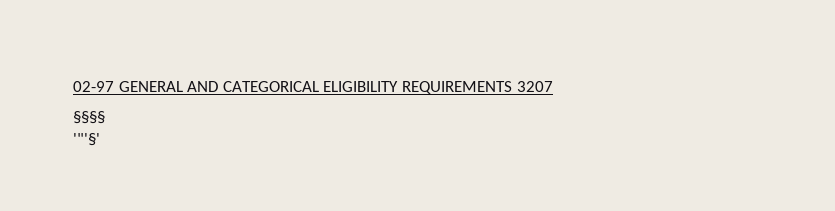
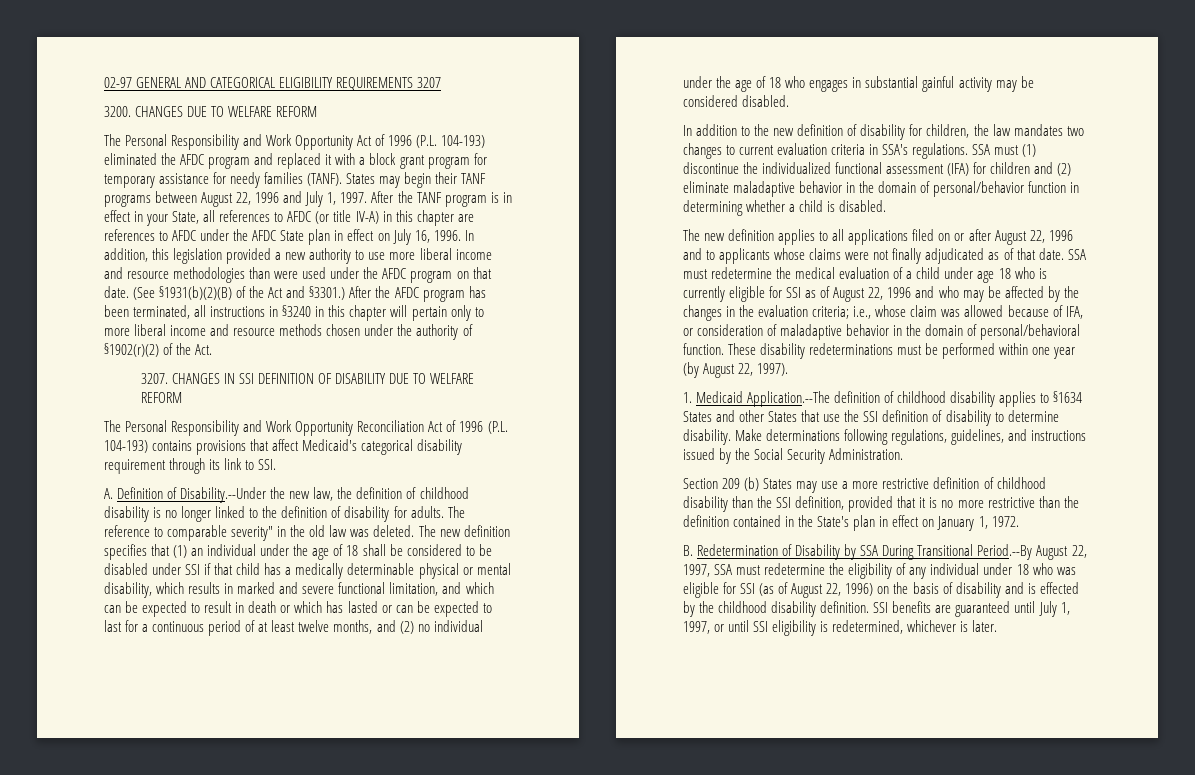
- §§§§
- '"'§'
+ 3200. CHANGES DUE TO WELFARE REFORM
+ The Personal Responsibility and Work Opportunity Act of 1996 (P.L. 104-193) eliminated the AFDC program and replaced it with a block grant program for temporary assistance for needy families (TANF). States may begin their TANF programs between August 22, 1996 and July 1, 1997. After the TANF program is in effect in your State, all references to AFDC (or title IV-A) in this chapter are references to AFDC under the AFDC State plan in effect on July 16, 1996. In addition, this legislation provided a new authority to use more liberal income and resource methodologies than were used under the AFDC program on that date. (See §1931(b)(2)(B) of the Act and §3301.) After the AFDC program has been terminated, all instructions in §3240 in this chapter will pertain only to more liberal income and resource methods chosen under the authority of §1902(r)(2) of the Act.
+ 3207. CHANGES IN SSI DEFINITION OF DISABILITY DUE TO WELFARE REFORM
+ The Personal Responsibility and Work Opportunity Reconciliation Act of 1996 (P.L. 104-193) contains provisions that affect Medicaid's categorical disability requirement through its link to SSI.
+ A. Definition of Disability.--Under the new law, the definition of childhood disability is no longer linked to the definition of disability for adults. The reference to comparable severity" in the old law was deleted. The new definition specifies that (1) an individual under the age of 18 shall be considered to be disabled under SSI if that child has a medically determinable physical or mental disability, which results in marked and severe functional limitation, and which can be expected to result in death or which has lasted or can be expected to last for a continuous period of at least twelve months, and (2) no individual under the age of 18 who engages in substantial gainful activity may be considered disabled.
+ In addition to the new definition of disability for children, the law mandates two changes to current evaluation criteria in SSA's regulations. SSA must (1) discontinue the individualized functional assessment (IFA) for children and (2) eliminate maladaptive behavior in the domain of personal/behavior function in determining whether a child is disabled.
+ The new definition applies to all applications filed on or after August 22, 1996 and to applicants whose claims were not finally adjudicated as of that date. SSA must redetermine the medical evaluation of a child under age 18 who is currently eligible for SSI as of August 22, 1996 and who may be affected by the changes in the evaluation criteria; i.e., whose claim was allowed because of IFA, or consideration of maladaptive behavior in the domain of personal/behavioral function. These disability redeterminations must be performed within one year (by August 22, 1997).
+ 1. Medicaid Application.--The definition of childhood disability applies to §1634 States and other States that use the SSI definition of disability to determine disability. Make determinations following regulations, guidelines, and instructions issued by the Social Security Administration.
+ Section 209 (b) States may use a more restrictive definition of childhood disability than the SSI definition, provided that it is no more restrictive than the definition contained in the State's plan in effect on January 1, 1972.
+ B. Redetermination of Disability by SSA During Transitional Period.--By August 22, 1997, SSA must redetermine the eligibility of any individual under 18 who was eligible for SSI (as of August 22, 1996) on the basis of disability and is effected by the childhood disability definition. SSI benefits are guaranteed until July 1, 1997, or until SSI eligibility is redetermined, whichever is later.

